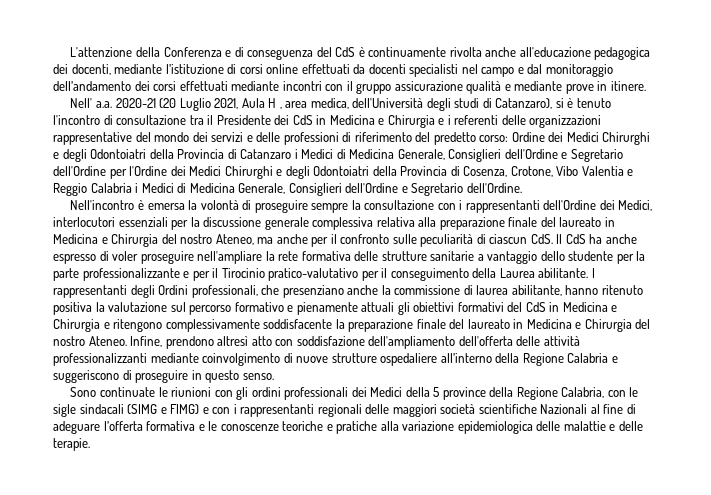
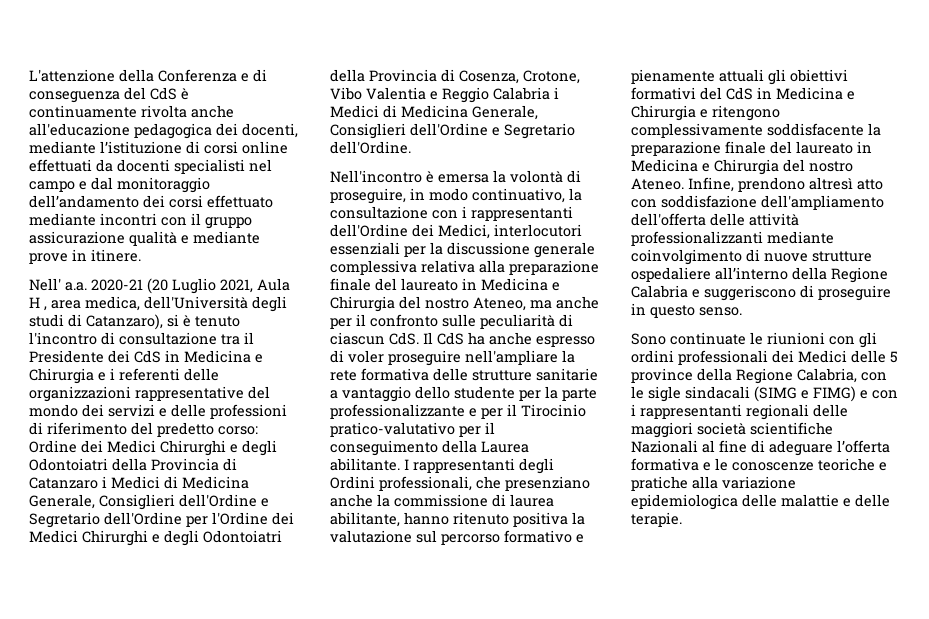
- L'attenzione della Conferenza e di conseguenza del CdS è continuamente rivolta anche all'educazione pedagogica dei docenti, mediante l’istituzione di corsi online effettuati da docenti specialisti nel campo e dal monitoraggio dell’andamento dei corsi effettuati mediante incontri con il gruppo assicurazione qualità e mediante prove in itinere.
+ L'attenzione della Conferenza e di conseguenza del CdS è continuamente rivolta anche all'educazione pedagogica dei docenti, mediante l’istituzione di corsi online effettuati da docenti specialisti nel campo e dal monitoraggio dell’andamento dei corsi effettuato mediante incontri con il gruppo assicurazione qualità e mediante prove in itinere.
- Nell'incontro è emersa la volontà di proseguire sempre la consultazione con i rappresentanti dell'Ordine dei Medici, interlocutori essenziali per la discussione generale complessiva relativa alla preparazione finale del laureato in Medicina e Chirurgia del nostro Ateneo, ma anche per il confronto sulle peculiarità di ciascun CdS. Il CdS ha anche espresso di voler proseguire nell'ampliare la rete formativa delle strutture sanitarie a vantaggio dello studente per la parte professionalizzante e per il Tirocinio pratico-valutativo per il conseguimento della Laurea abilitante.
+ Nell'incontro è emersa la volontà di proseguire, in modo continuativo, la consultazione con i rappresentanti dell'Ordine dei Medici, interlocutori essenziali per la discussione generale complessiva relativa alla preparazione finale del laureato in Medicina e Chirurgia del nostro Ateneo, ma anche per il confronto sulle peculiarità di ciascun CdS. Il CdS ha anche espresso di voler proseguire nell'ampliare la rete formativa delle strutture sanitarie a vantaggio dello studente per la parte professionalizzante e per il Tirocinio pratico-valutativo per il conseguimento della Laurea abilitante.
- Sono continuate le riunioni con gli ordini professionali dei Medici della 5 province della Regione Calabria, con le sigle sindacali (SIMG e FIMG) e con i rappresentanti regionali delle maggiori società scientifiche Nazionali al fine di adeguare l’offerta formativa e le conoscenze teoriche e pratiche alla variazione epidemiologica delle malattie e delle terapie.
+ Sono continuate le riunioni con gli ordini professionali dei Medici delle 5 province della Regione Calabria, con le sigle sindacali (SIMG e FIMG) e con i rappresentanti regionali delle maggiori società scientifiche Nazionali al fine di adeguare l’offerta formativa e le conoscenze teoriche e pratiche alla variazione epidemiologica delle malattie e delle terapie.

